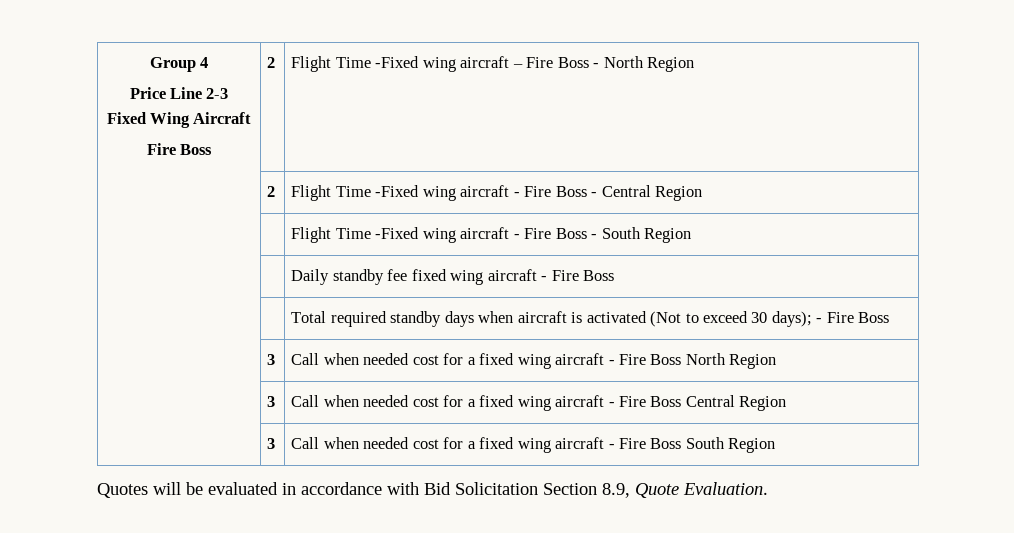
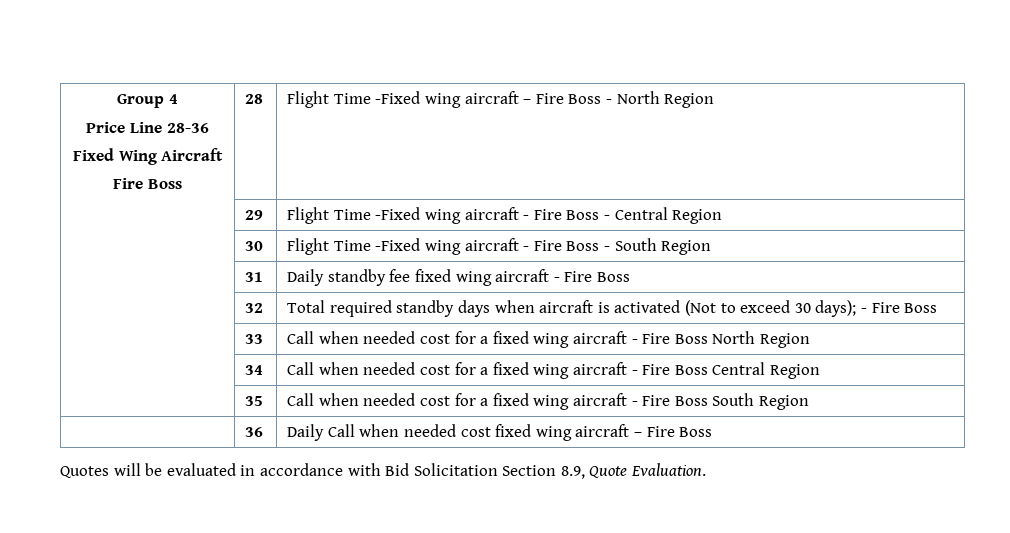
  Group 4
- Price Line 2-3
+ Price Line 28-36
  Fixed Wing Aircraft
- Fire Boss | 2 | Flight Time -Fixed wing aircraft – Fire Boss - North Region
+ Fire Boss | 28 | Flight Time -Fixed wing aircraft – Fire Boss - North Region
- | 2 | Flight Time -Fixed wing aircraft - Fire Boss - Central Region
+ | 29 | Flight Time -Fixed wing aircraft - Fire Boss - Central Region
- | | Flight Time -Fixed wing aircraft - Fire Boss - South Region
+ | 30 | Flight Time -Fixed wing aircraft - Fire Boss - South Region
- | | Daily standby fee fixed wing aircraft - Fire Boss
+ | 31 | Daily standby fee fixed wing aircraft - Fire Boss
- | | Total required standby days when aircraft is activated (Not to exceed 30 days); - Fire Boss
+ | 32 | Total required standby days when aircraft is activated (Not to exceed 30 days); - Fire Boss
- | 3 | Call when needed cost for a fixed wing aircraft - Fire Boss North Region
+ | 33 | Call when needed cost for a fixed wing aircraft - Fire Boss North Region
- | 3 | Call when needed cost for a fixed wing aircraft - Fire Boss Central Region
+ | 34 | Call when needed cost for a fixed wing aircraft - Fire Boss Central Region
- | 3 | Call when needed cost for a fixed wing aircraft - Fire Boss South Region
+ | 35 | Call when needed cost for a fixed wing aircraft - Fire Boss South Region
+ | 36 | Daily Call when needed cost fixed wing aircraft – Fire Boss

